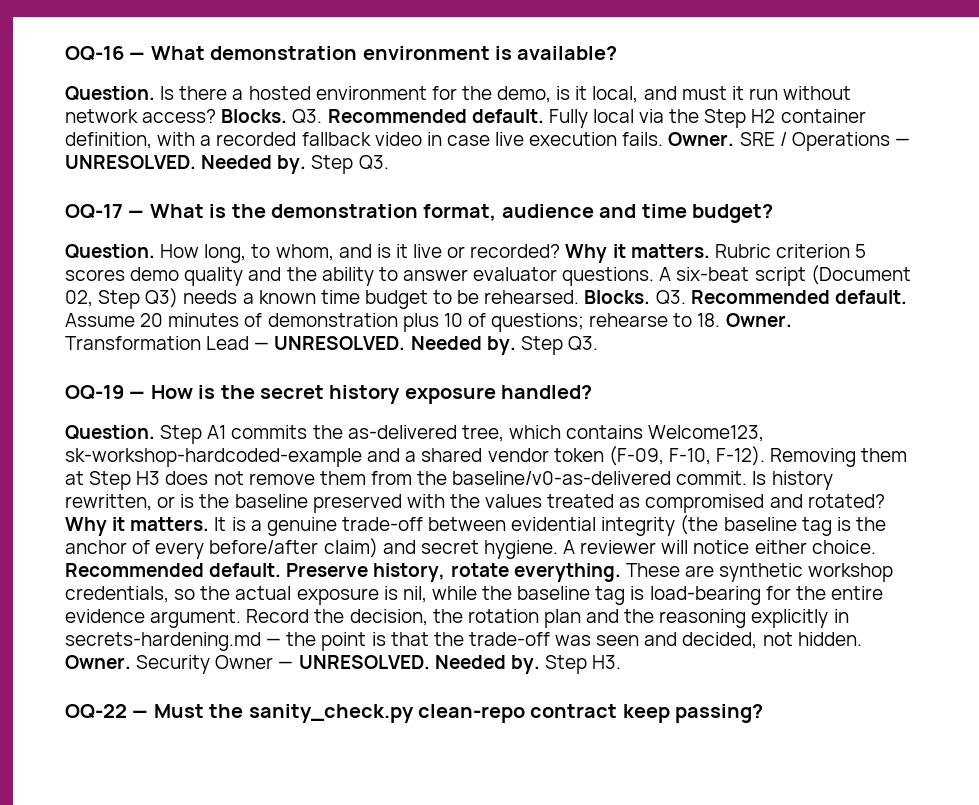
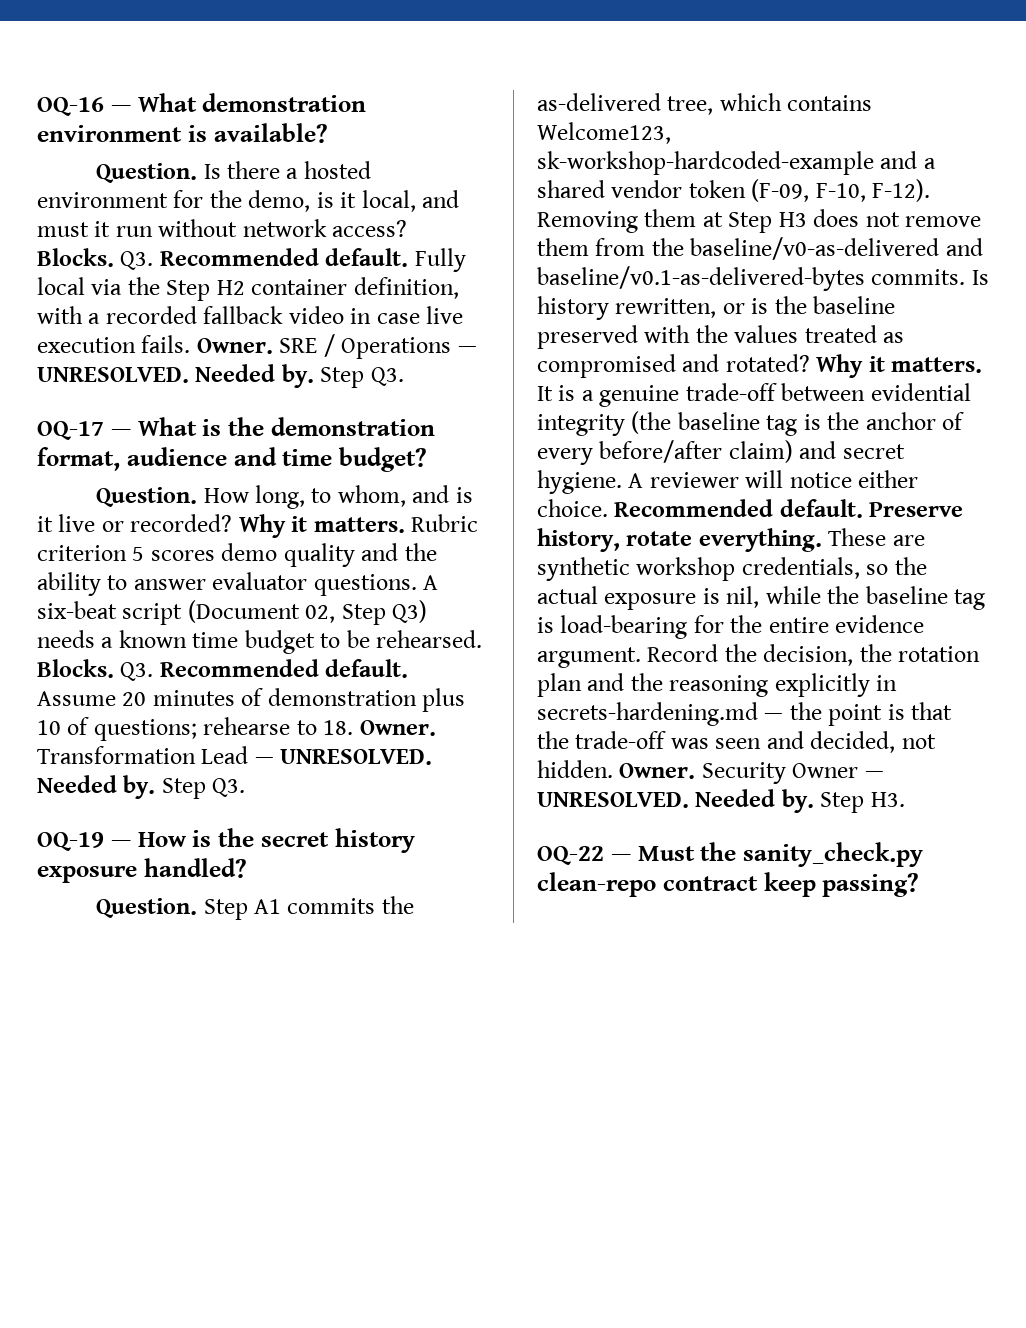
- Removing them at Step H3 does not remove them from the baseline/v0-as-delivered commit.
+ Removing them at Step H3 does not remove them from the baseline/v0-as-delivered and baseline/v0.1-as-delivered-bytes commits.

